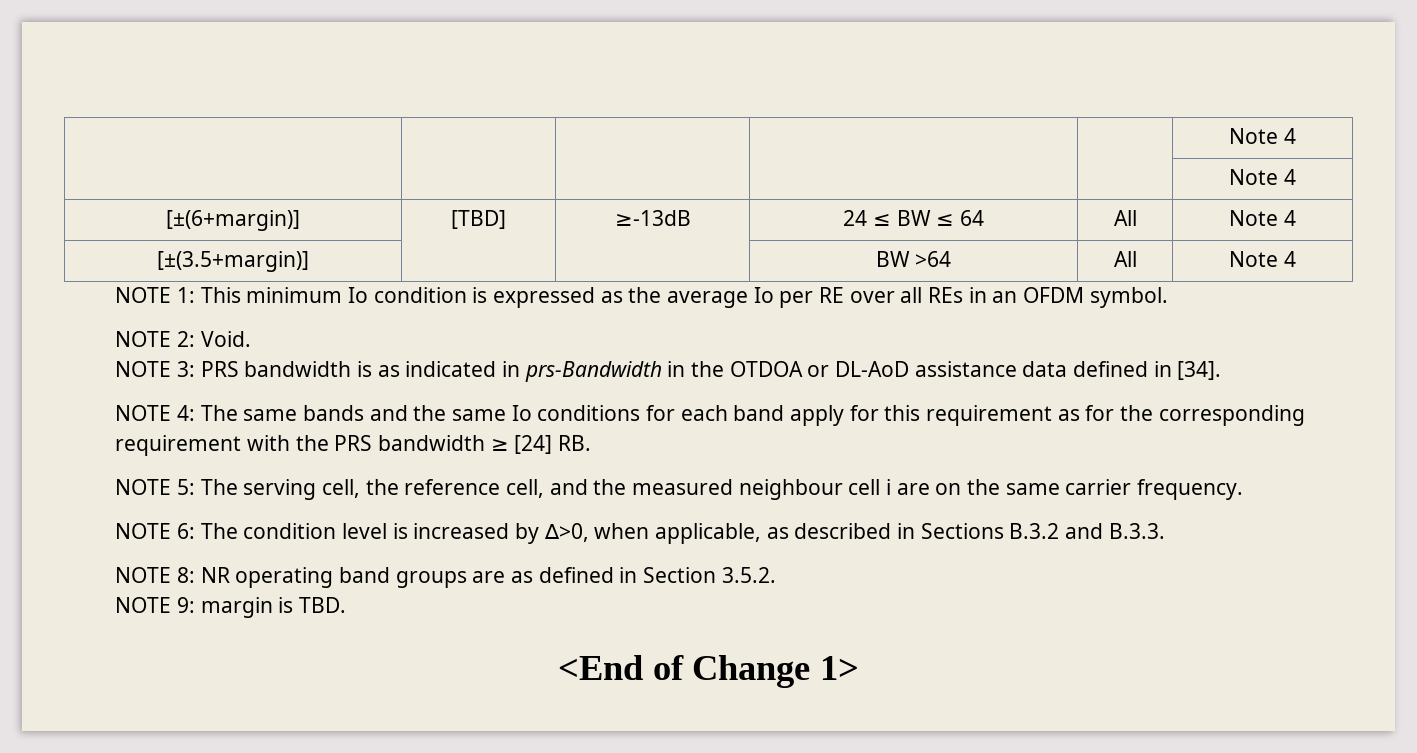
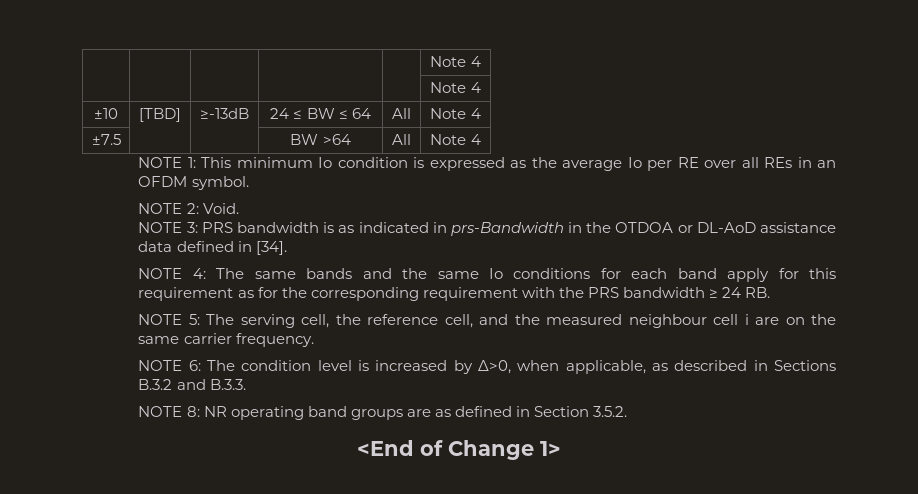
- [±(6+margin)] | [TBD] | ≥-13dB | 24 ≤ BW ≤ 64 | All | Note 4
+ ±10 | [TBD] | ≥-13dB | 24 ≤ BW ≤ 64 | All | Note 4
- [±(3.5+margin)] | | | BW >64 | All | Note 4
+ ±7.5 | | | BW >64 | All | Note 4
- NOTE 4: The same bands and the same Io conditions for each band apply for this requirement as for the corresponding requirement with the PRS bandwidth ≥ [24] RB.
+ NOTE 4: The same bands and the same Io conditions for each band apply for this requirement as for the corresponding requirement with the PRS bandwidth ≥ 24 RB.
- NOTE 9: margin is TBD.

